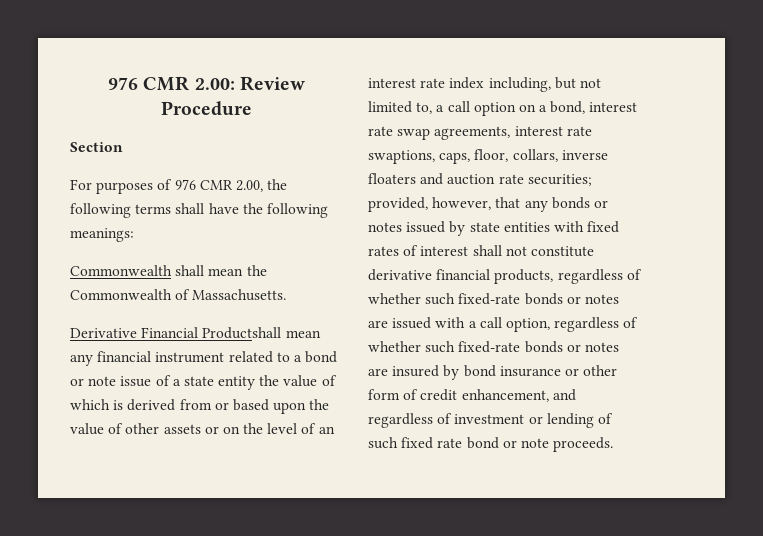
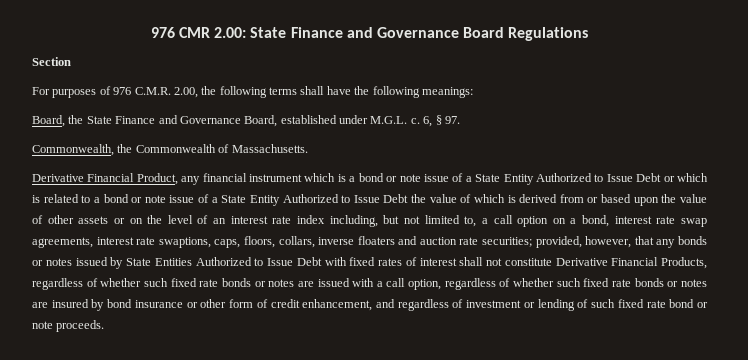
- 976 CMR 2.00: Review Procedure
+ 976 CMR 2.00: State Finance and Governance Board Regulations
- For purposes of 976 CMR 2.00, the following terms shall have the following meanings:
+ For purposes of 976 C.M.R. 2.00, the following terms shall have the following meanings:
- Commonwealth shall mean the Commonwealth of Massachusetts.
+ Board, the State Finance and Governance Board, established under M.G.L. c. 6, § 97.
+ Commonwealth, the Commonwealth of Massachusetts.
- Derivative Financial Productshall mean any financial instrument related to a bond or note issue of a state entity the value of which is derived from or based upon the value of other assets or on the level of an interest rate index including, but not limited to, a call option on a bond, interest rate swap agreements, interest rate swaptions, caps, floor, collars, inverse floaters and auction rate securities;
+ Derivative Financial Product, any financial instrument which is a bond or note issue of a State Entity Authorized to Issue Debt or which is related to a bond or note issue of a State Entity Authorized to Issue Debt the value of which is derived from or based upon the value of other assets or on the level of an interest rate index including, but not limited to, a call option on a bond, interest rate swap agreements, interest rate swaptions, caps, floors, collars, inverse floaters and auction rate securities;
- provided, however, that any bonds or notes issued by state entities with fixed rates of interest shall not constitute derivative financial products, regardless of whether such fixed-rate bonds or notes are issued with a call option, regardless of whether such fixed-rate bonds or notes are insured by bond insurance or other form of credit enhancement, and regardless of investment or lending of such fixed rate bond or note proceeds.
+ provided, however, that any bonds or notes issued by State Entities Authorized to Issue Debt with fixed rates of interest shall not constitute Derivative Financial Products, regardless of whether such fixed rate bonds or notes are issued with a call option, regardless of whether such fixed rate bonds or notes are insured by bond insurance or other form of credit enhancement, and regardless of investment or lending of such fixed rate bond or note proceeds.

